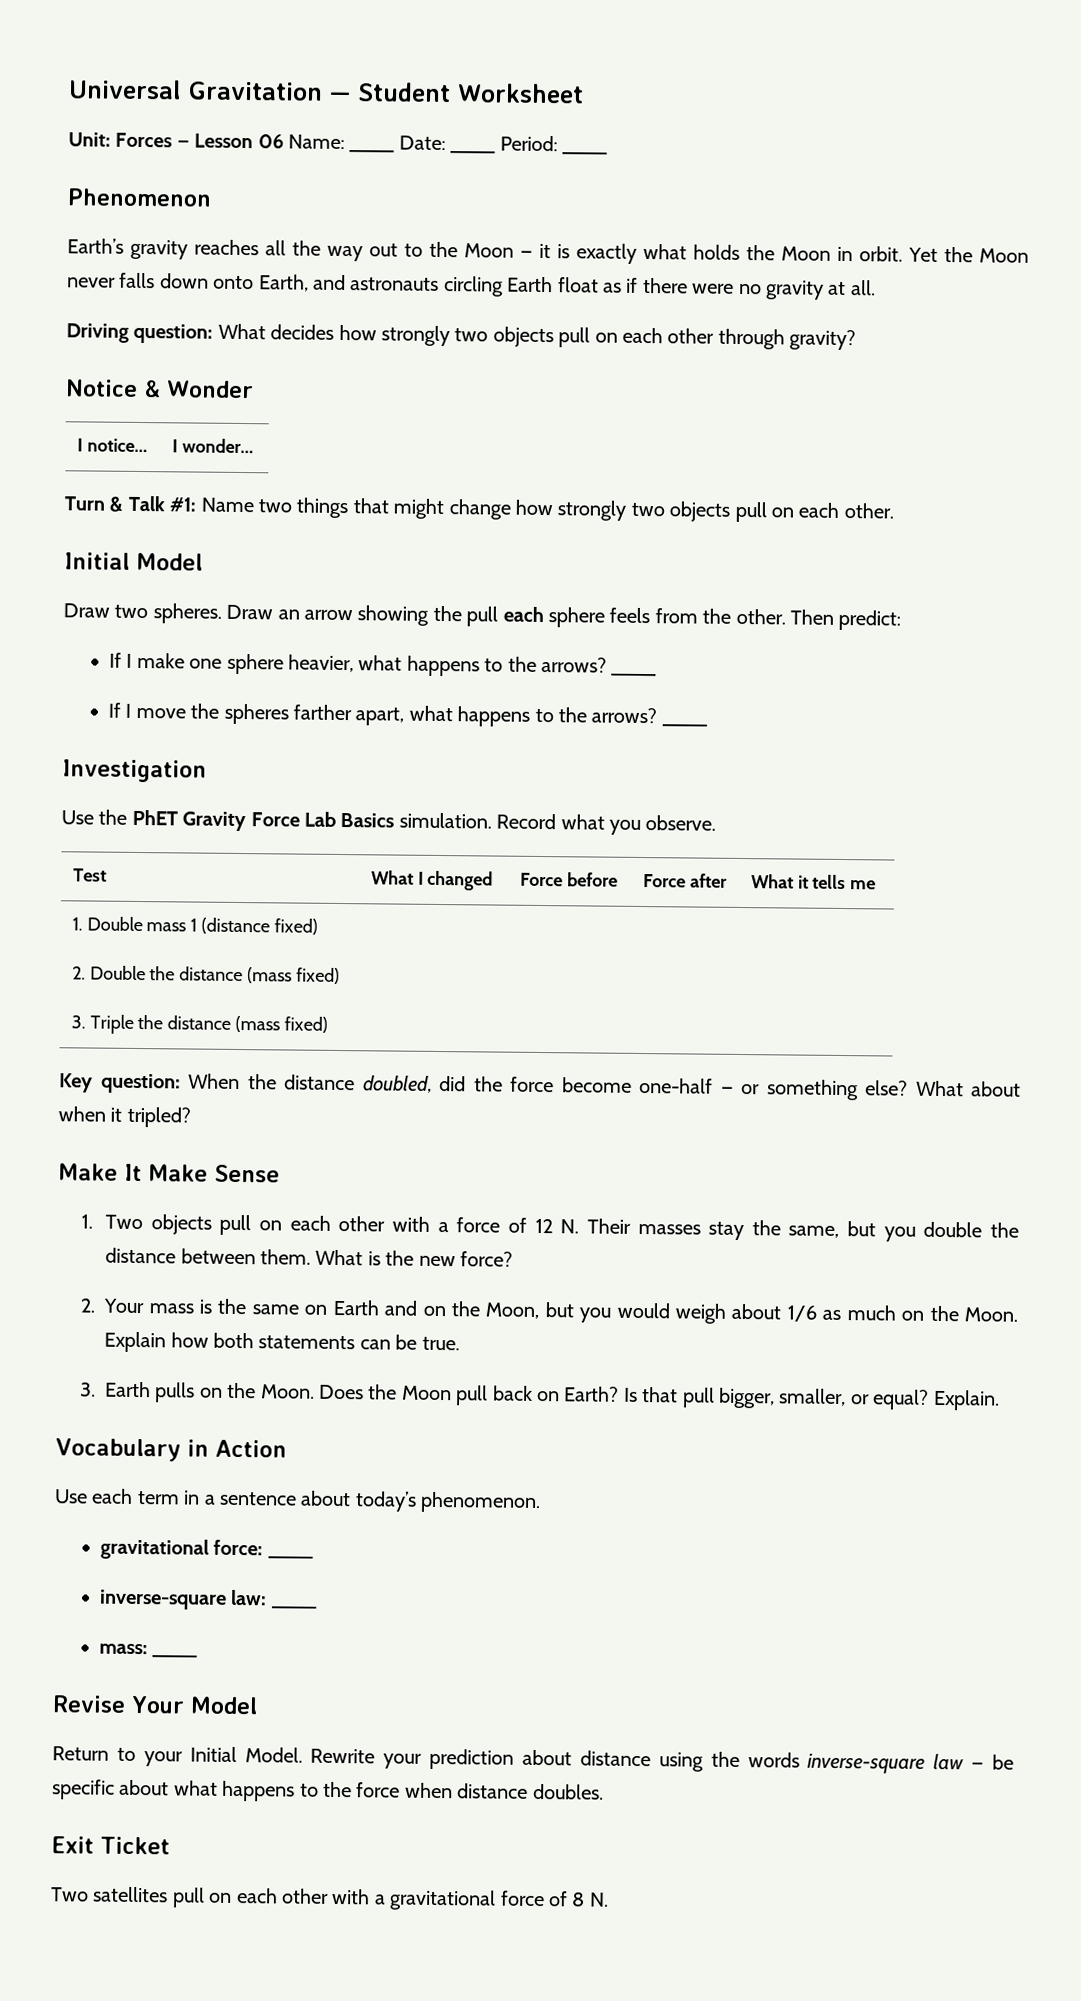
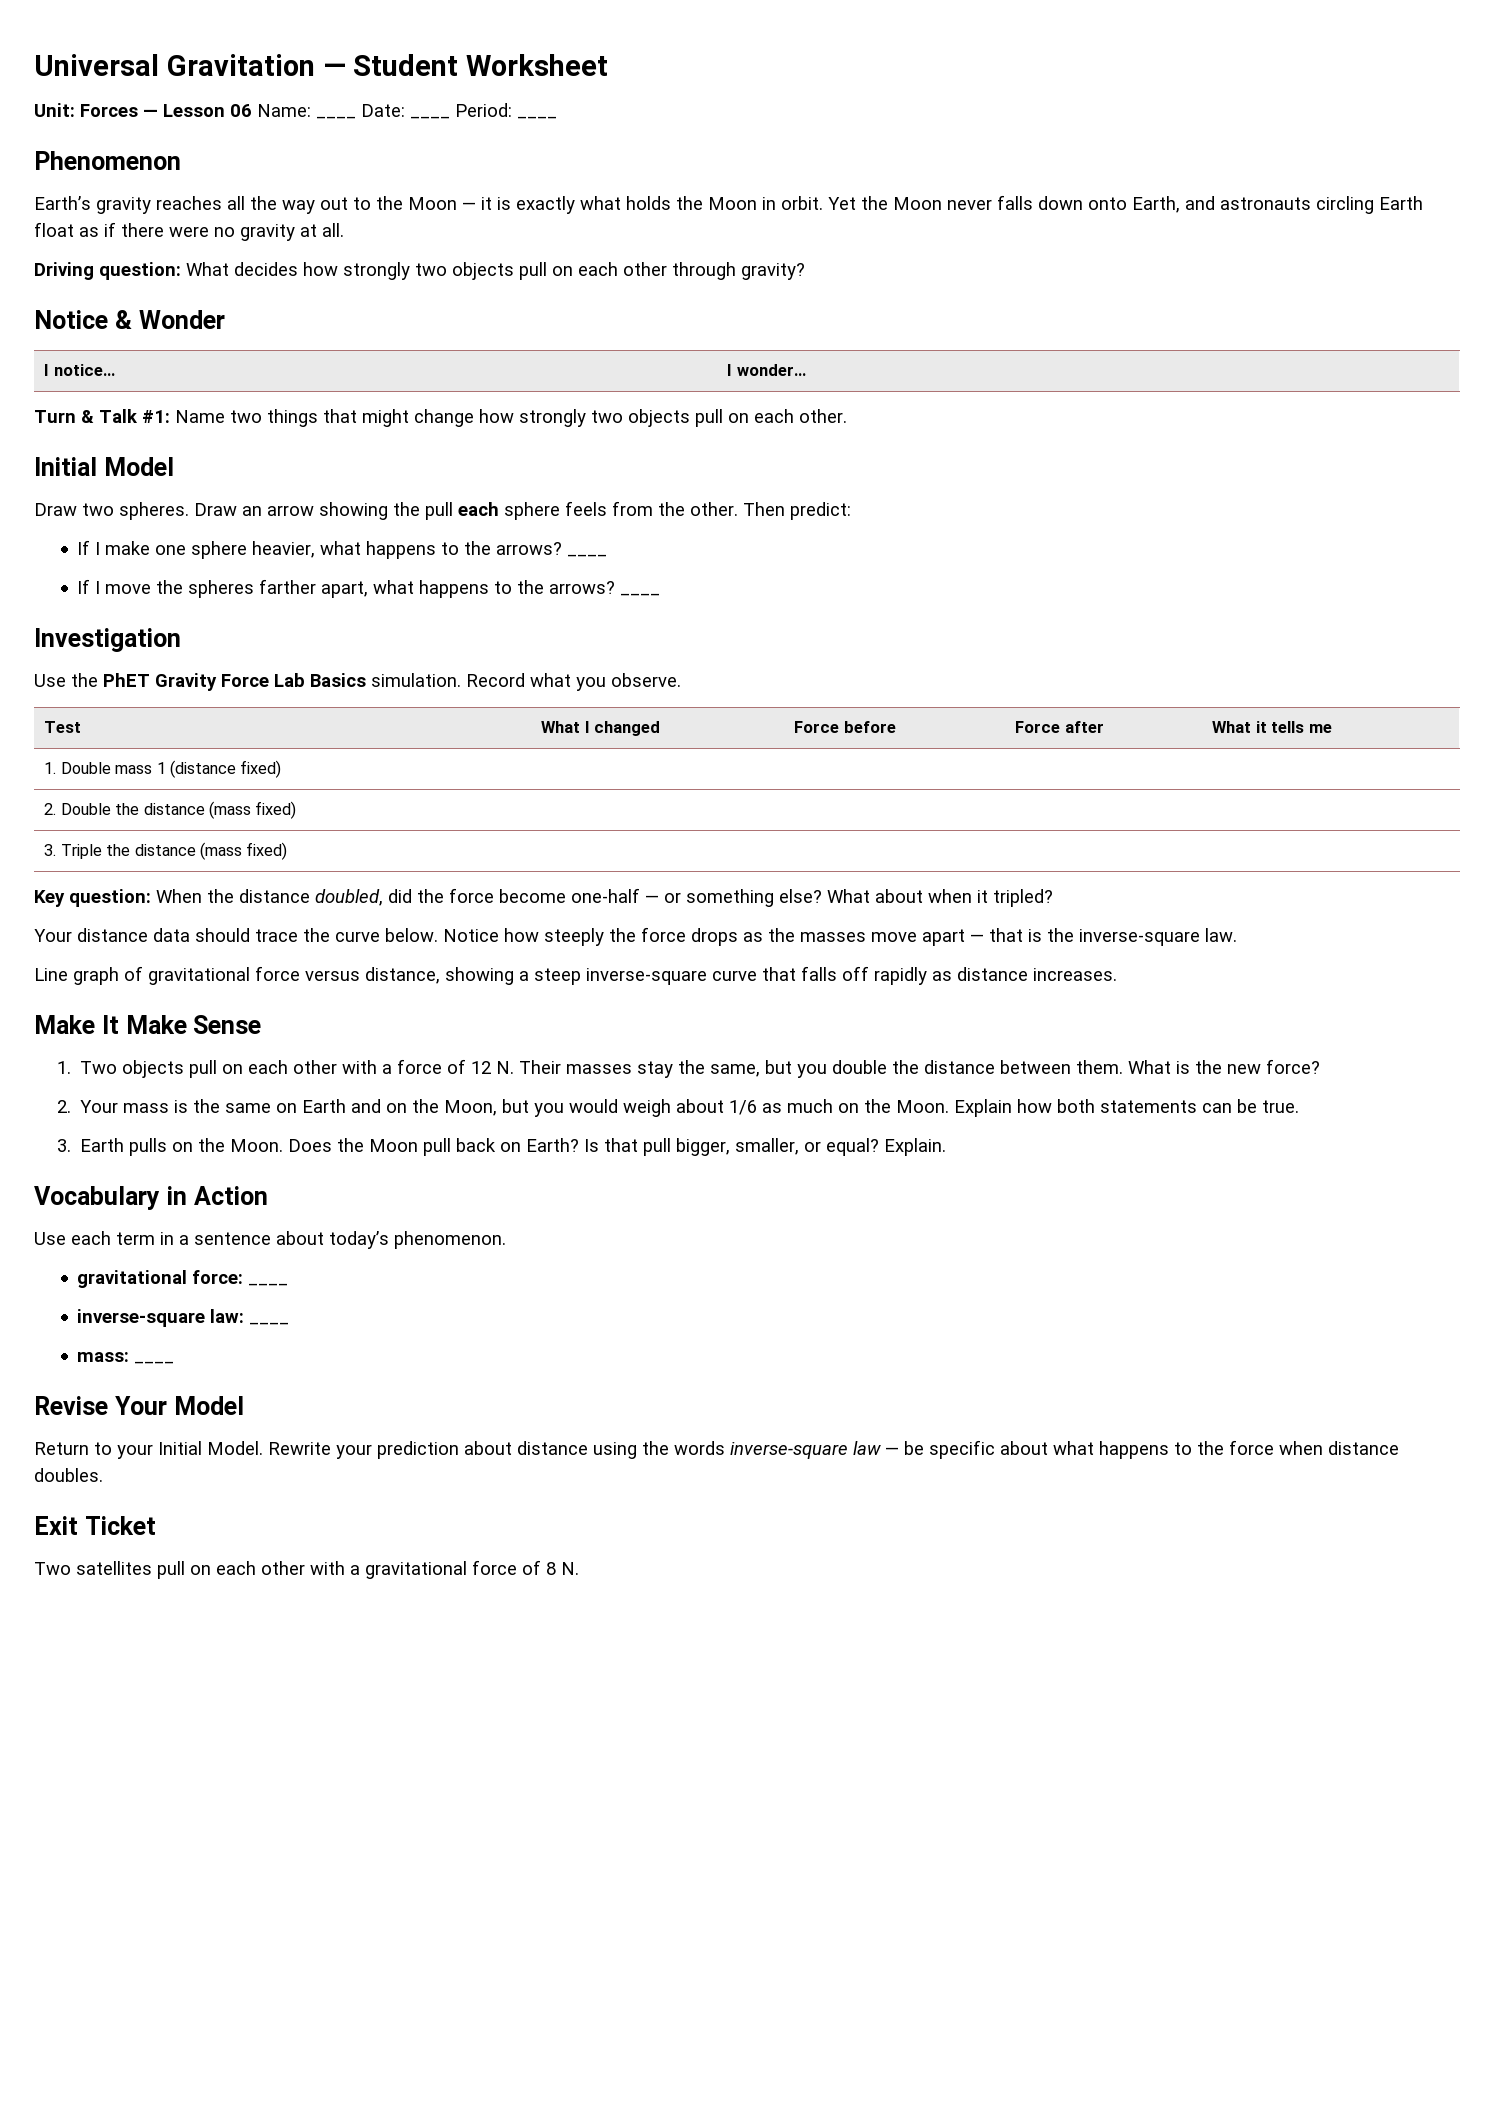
+ Your distance data should trace the curve below. Notice how steeply the force drops as the masses move apart — that is the inverse-square law.
+ Line graph of gravitational force versus distance, showing a steep inverse-square curve that falls off rapidly as distance increases.

